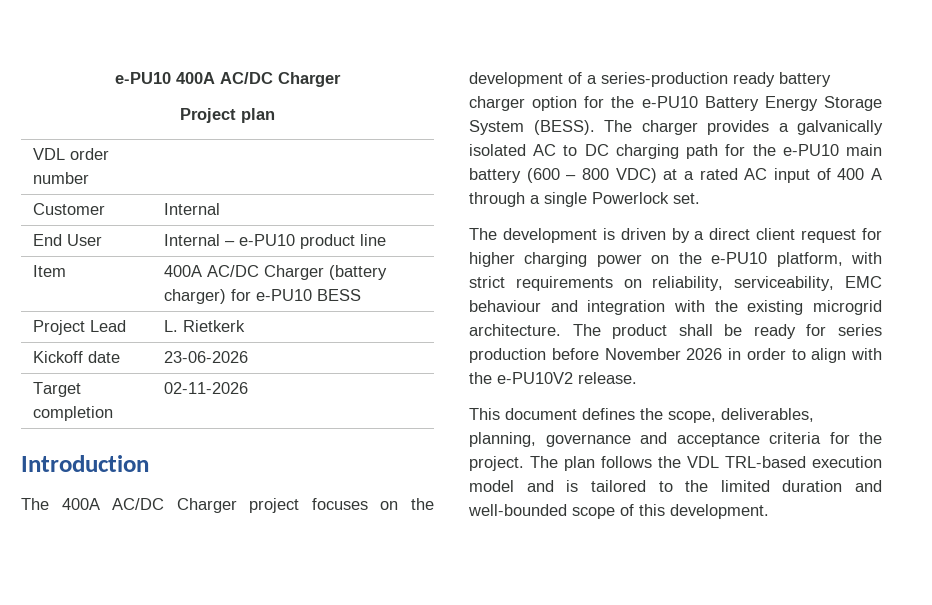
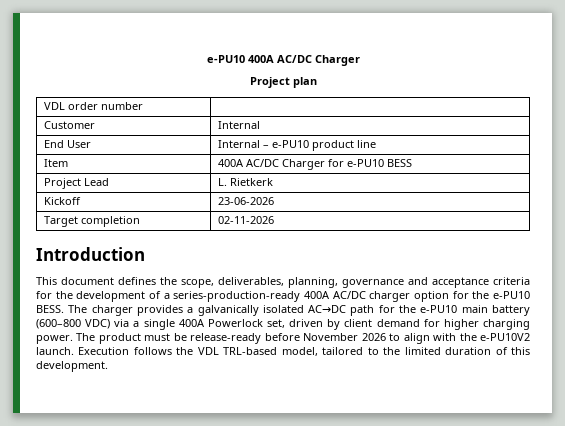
- Item | 400A AC/DC Charger (battery charger) for e-PU10 BESS
+ Item | 400A AC/DC Charger for e-PU10 BESS
- Kickoff date | 23-06-2026
+ Kickoff | 23-06-2026
- The 400A AC/DC Charger project focuses on the development of a series-production ready battery charger option for the e-PU10 Battery Energy Storage System (BESS). The charger provides a galvanically isolated AC to DC charging path for the e-PU10 main battery (600 – 800 VDC) at a rated AC input of 400 A through a single Powerlock set.
- The development is driven by a direct client request for higher charging power on the e-PU10 platform, with strict requirements on reliability, serviceability, EMC behaviour and integration with the existing microgrid architecture. The product shall be ready for series production before November 2026 in order to align with the e-PU10V2 release.
- This document defines the scope, deliverables, planning, governance and acceptance criteria for the project. The plan follows the VDL TRL-based execution model and is tailored to the limited duration and well-bounded scope of this development.
+ This document defines the scope, deliverables, planning, governance and acceptance criteria for the development of a series-production-ready 400A AC/DC charger option for the e-PU10 BESS. The charger provides a galvanically isolated AC→DC path for the e-PU10 main battery (600–800 VDC) via a single 400A Powerlock set, driven by client demand for higher charging power. The product must be release-ready before November 2026 to align with the e-PU10V2 launch. Execution follows the VDL TRL-based model, tailored to the limited duration of this development.

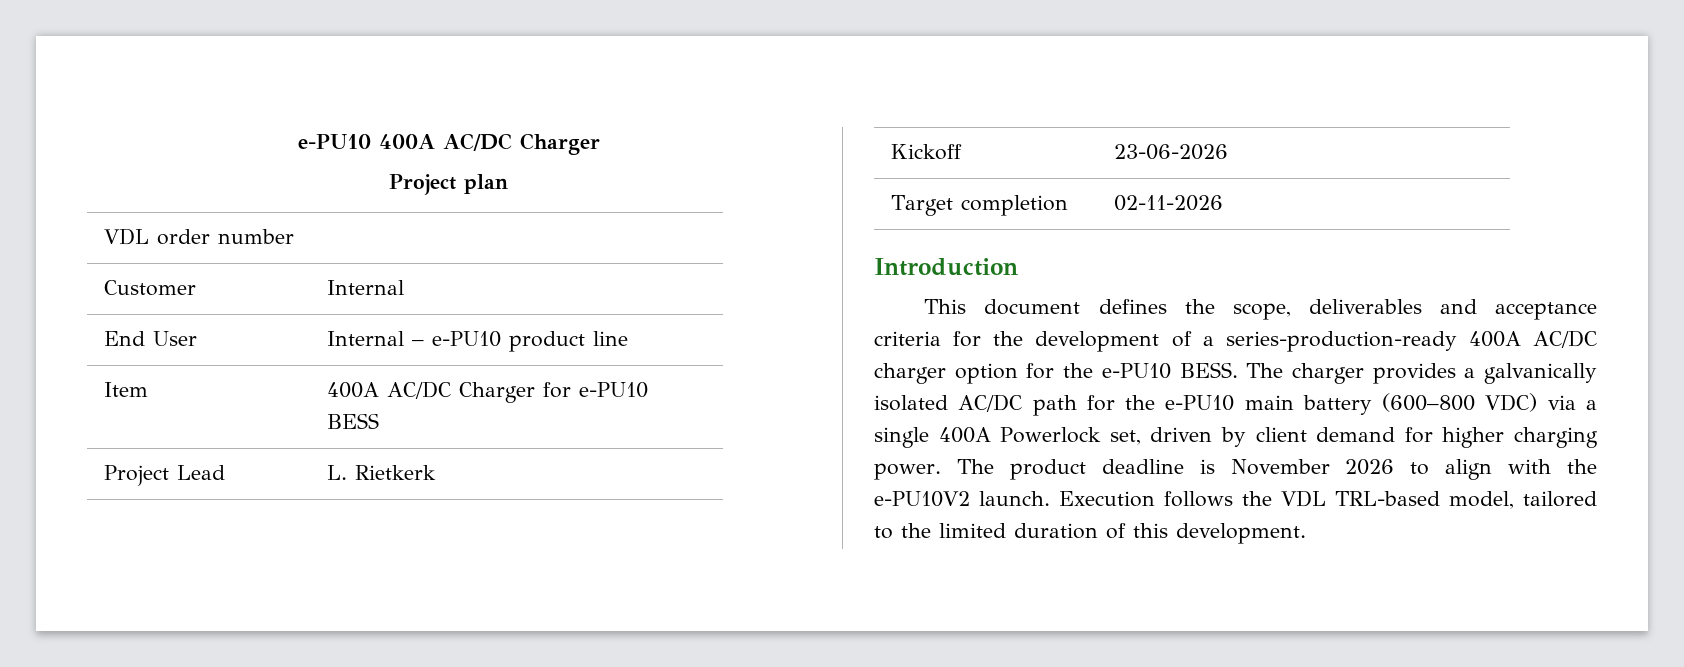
- This document defines the scope, deliverables, planning, governance and acceptance criteria for the development of a series-production-ready 400A AC/DC charger option for the e-PU10 BESS.
+ This document defines the scope, deliverables and acceptance criteria for the development of a series-production-ready 400A AC/DC charger option for the e-PU10 BESS.
- The charger provides a galvanically isolated AC→DC path for the e-PU10 main battery (600–800 VDC) via a single 400A Powerlock set, driven by client demand for higher charging power.
+ The charger provides a galvanically isolated AC/DC path for the e-PU10 main battery (600–800 VDC) via a single 400A Powerlock set, driven by client demand for higher charging power.
- The product must be release-ready before November 2026 to align with the e-PU10V2 launch.
+ The product deadline is November 2026 to align with the e-PU10V2 launch.

